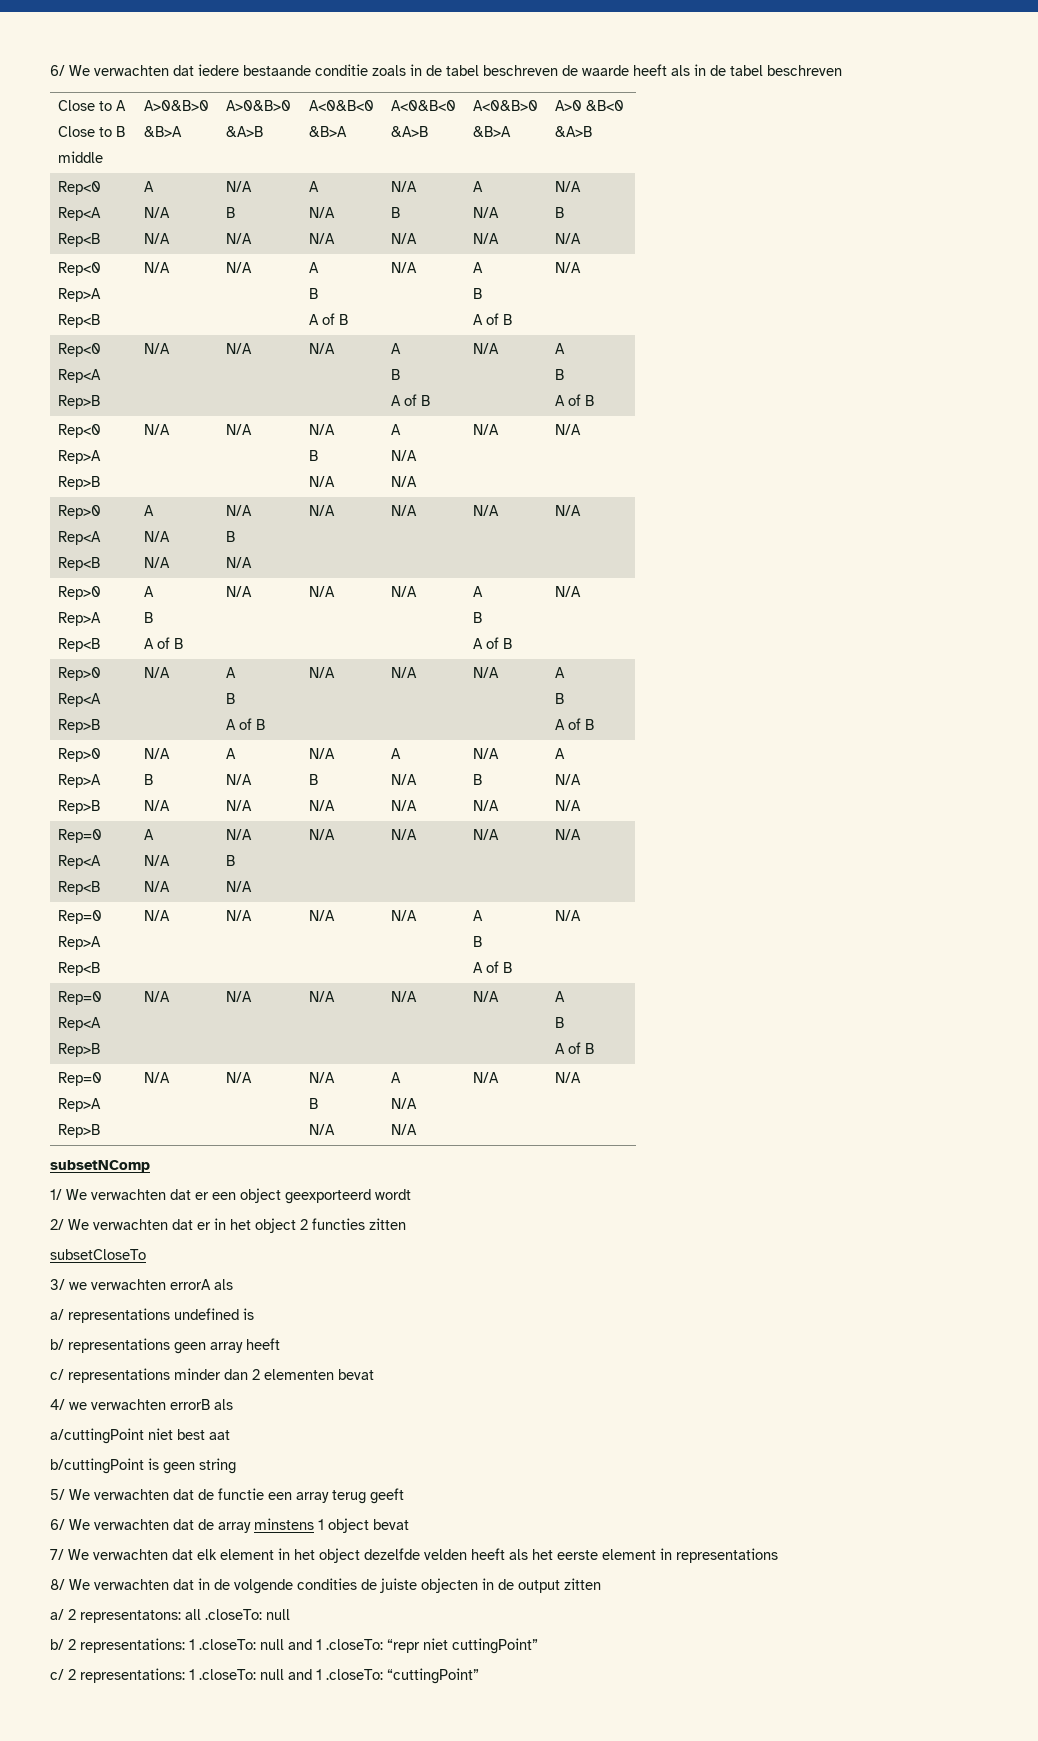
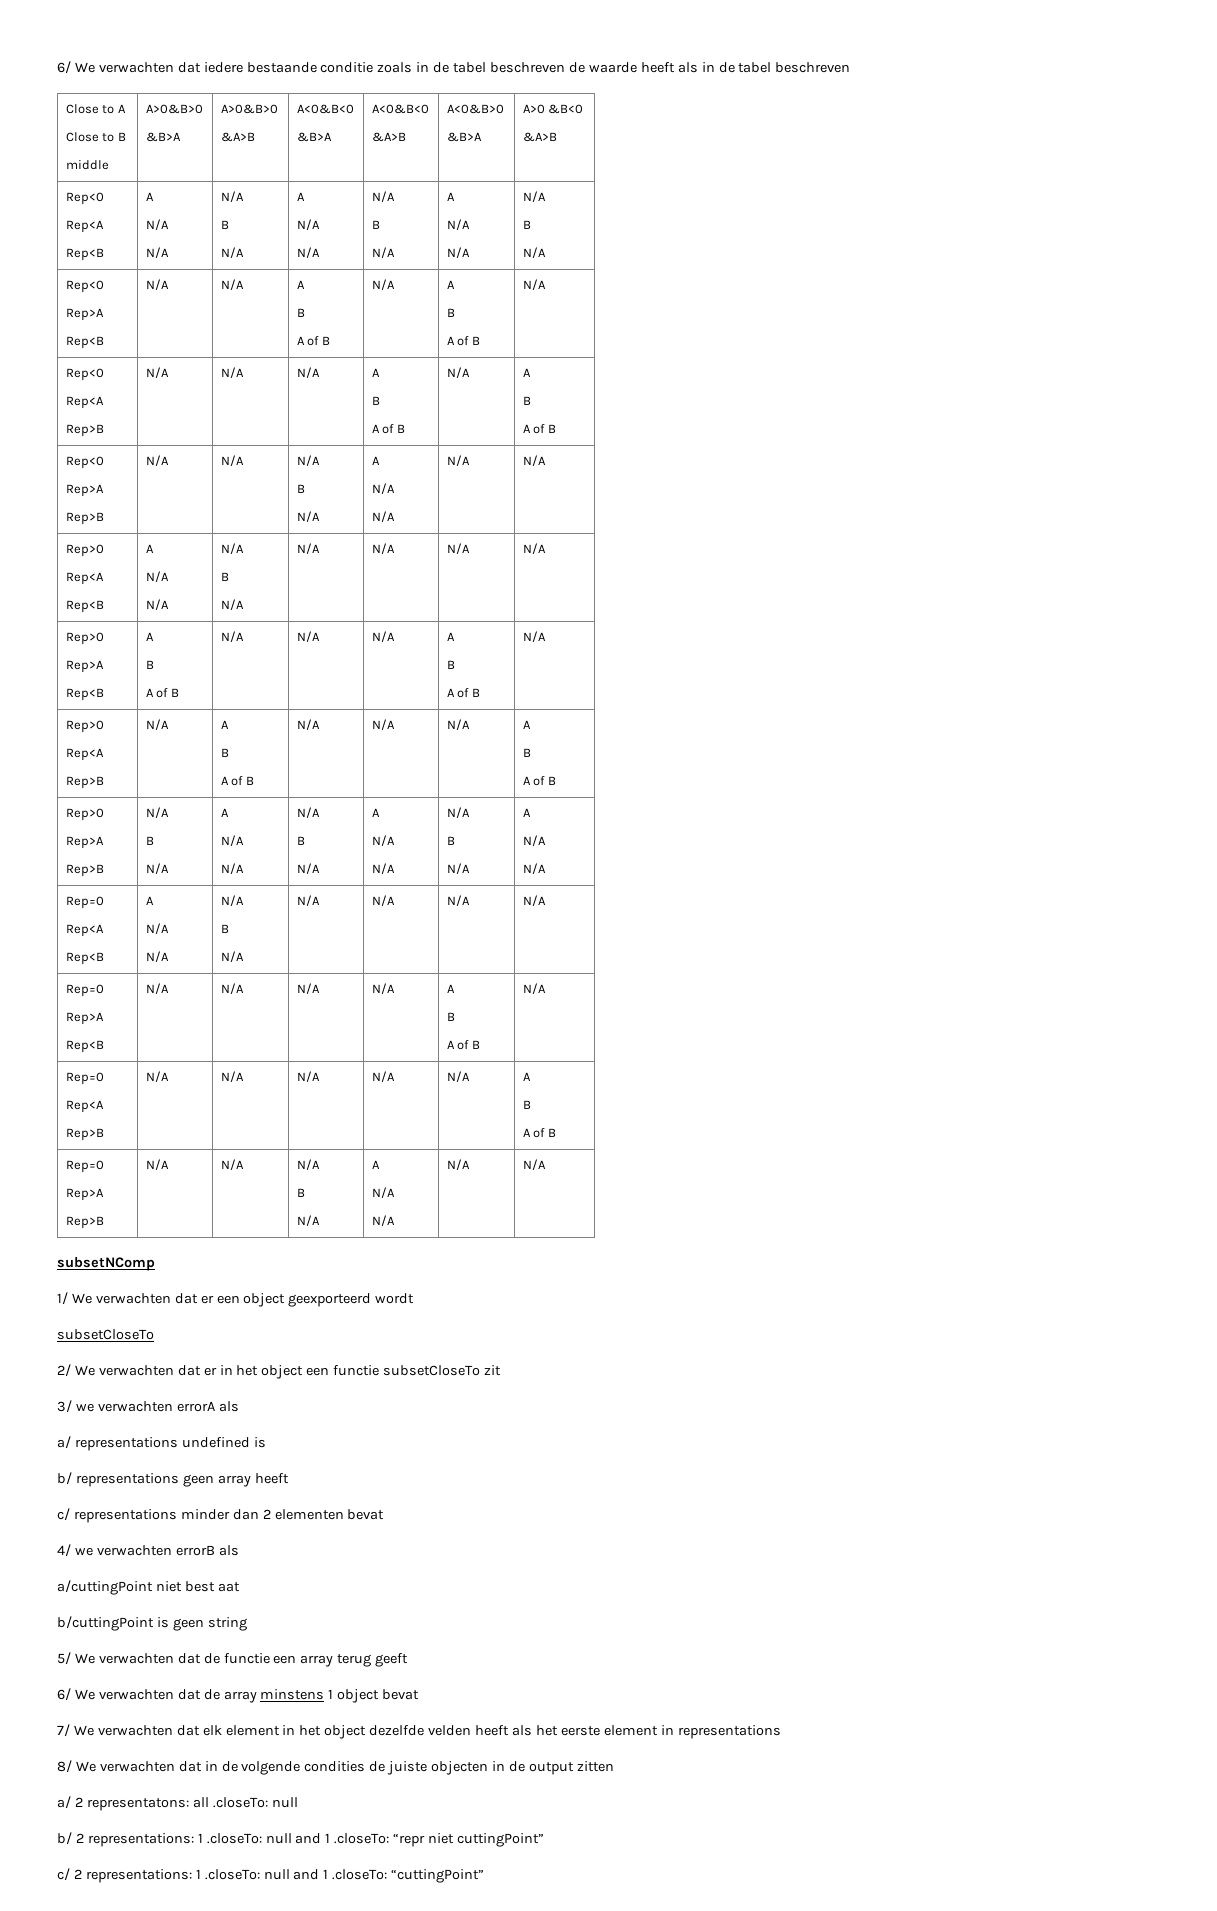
  1/ We verwachten dat er een object geexporteerd wordt
+ subsetCloseTo
- 2/ We verwachten dat er in het object 2 functies zitten
- subsetCloseTo
+ 2/ We verwachten dat er in het object een functie subsetCloseTo zit

